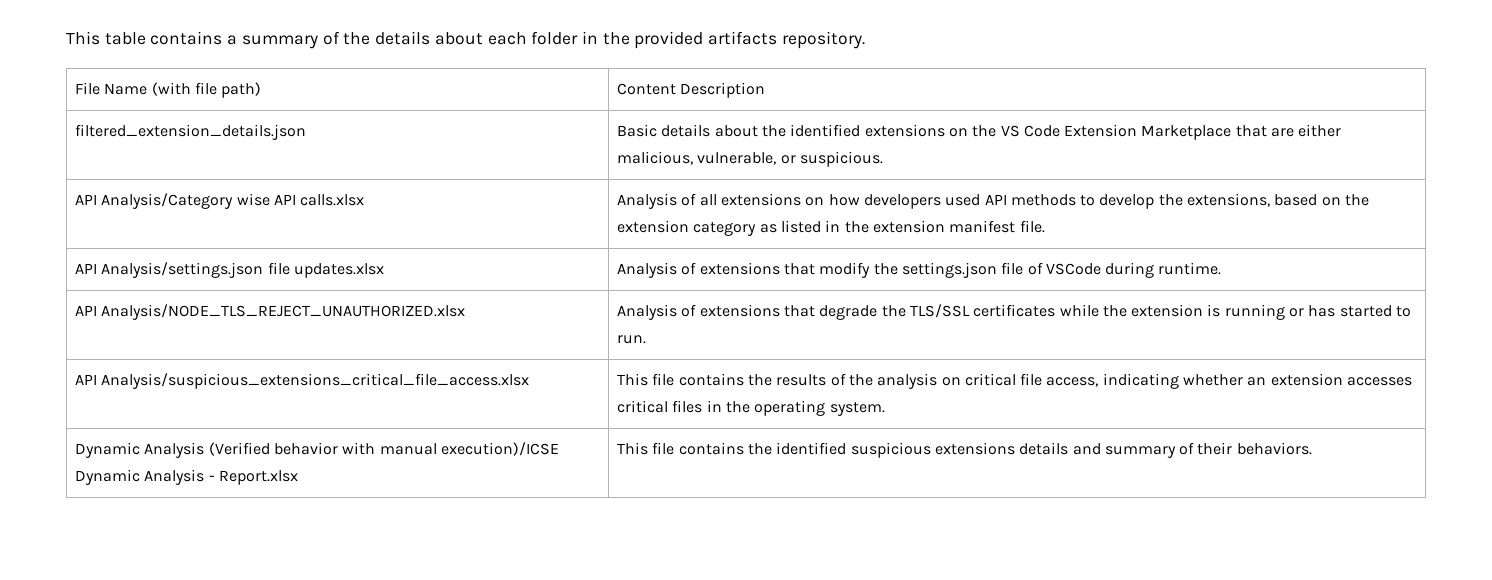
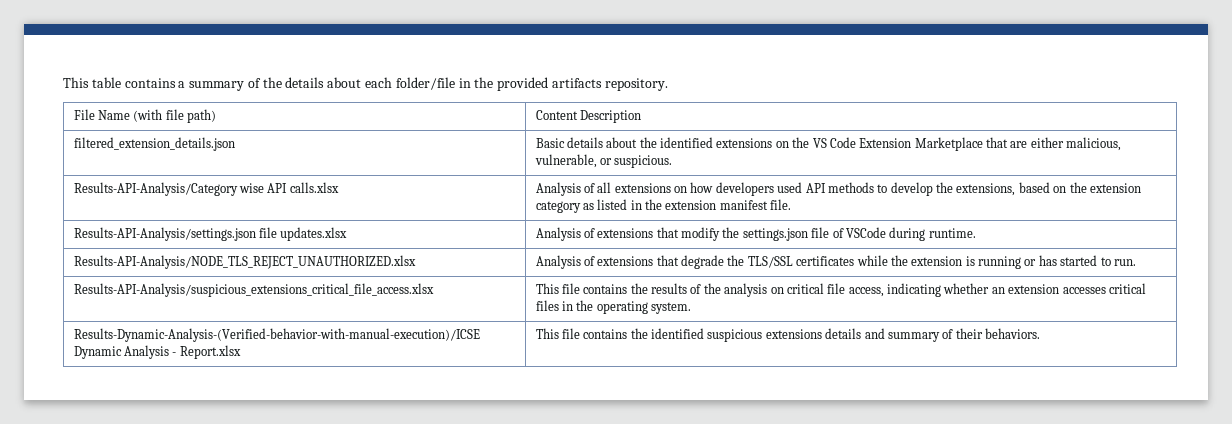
- This table contains a summary of the details about each folder in the provided artifacts repository.
+ This table contains a summary of the details about each folder/file in the provided artifacts repository.
- API Analysis/Category wise API calls.xlsx | Analysis of all extensions on how developers used API methods to develop the extensions, based on the extension category as listed in the extension manifest file.
+ Results-API-Analysis/Category wise API calls.xlsx | Analysis of all extensions on how developers used API methods to develop the extensions, based on the extension category as listed in the extension manifest file.
- API Analysis/settings.json file updates.xlsx | Analysis of extensions that modify the settings.json file of VSCode during runtime.
+ Results-API-Analysis/settings.json file updates.xlsx | Analysis of extensions that modify the settings.json file of VSCode during runtime.
- API Analysis/NODE_TLS_REJECT_UNAUTHORIZED.xlsx | Analysis of extensions that degrade the TLS/SSL certificates while the extension is running or has started to run.
+ Results-API-Analysis/NODE_TLS_REJECT_UNAUTHORIZED.xlsx | Analysis of extensions that degrade the TLS/SSL certificates while the extension is running or has started to run.
- API Analysis/suspicious_extensions_critical_file_access.xlsx | This file contains the results of the analysis on critical file access, indicating whether an extension accesses critical files in the operating system.
+ Results-API-Analysis/suspicious_extensions_critical_file_access.xlsx | This file contains the results of the analysis on critical file access, indicating whether an extension accesses critical files in the operating system.
- Dynamic Analysis (Verified behavior with manual execution)/ICSE Dynamic Analysis - Report.xlsx | This file contains the identified suspicious extensions details and summary of their behaviors.
+ Results-Dynamic-Analysis-(Verified-behavior-with-manual-execution)/ICSE Dynamic Analysis - Report.xlsx | This file contains the identified suspicious extensions details and summary of their behaviors.

